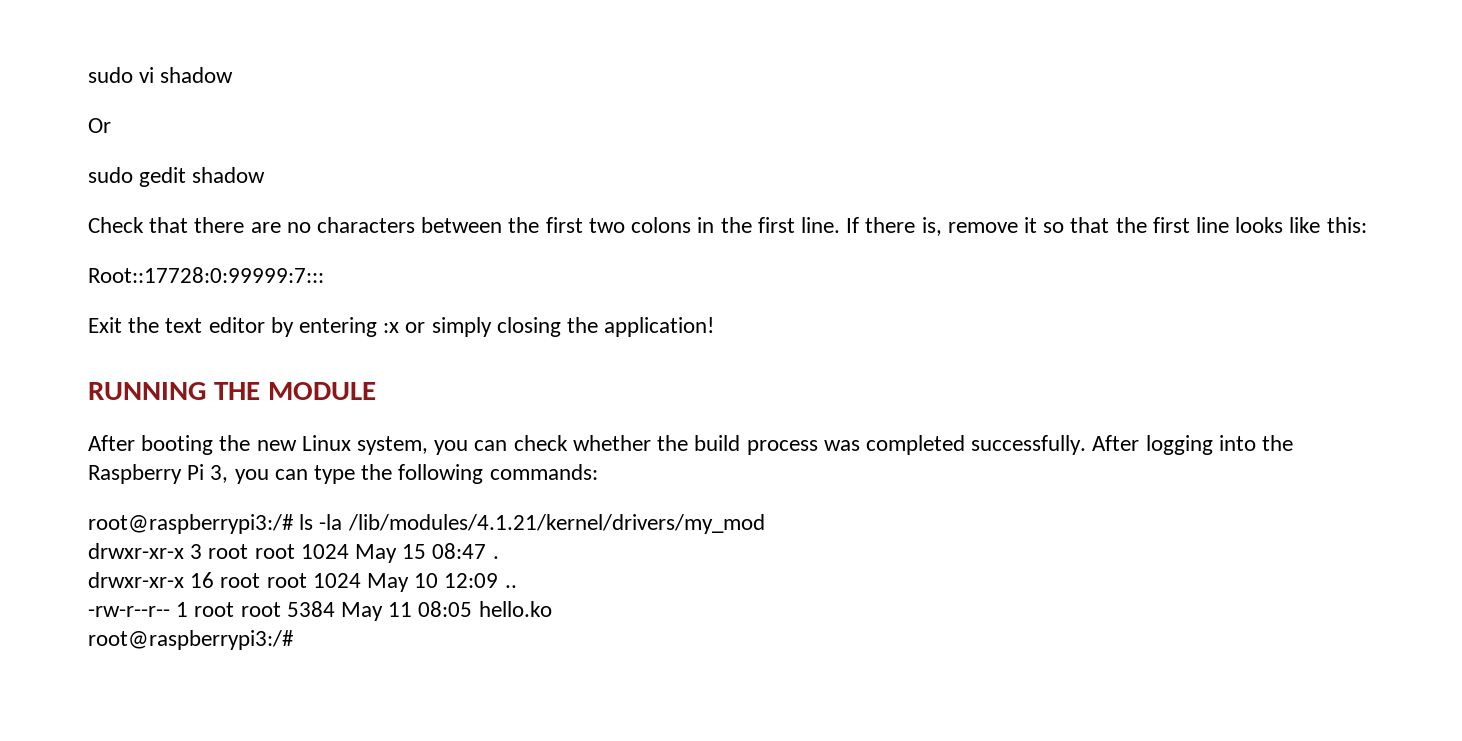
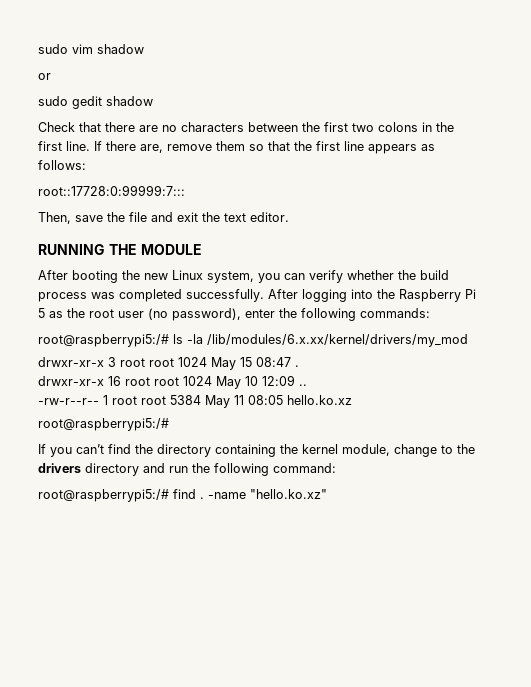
- sudo vi shadow
- Or
+ sudo vim shadow
+ or
- If there is, remove it so that the first line looks like this:
- Root::17728:0:99999:7:::
- Exit the text editor by entering :x or simply closing the application!
+ If there are, remove them so that the first line appears as follows:
+ root::17728:0:99999:7:::
+ Then, save the file and exit the text editor.
- After booting the new Linux system, you can check whether the build process was completed successfully.
+ After booting the new Linux system, you can verify whether the build process was completed successfully.
- After logging into the Raspberry Pi 3, you can type the following commands:
+ After logging into the Raspberry Pi 5 as the root user (no password), enter the following commands:
- root@raspberrypi3:/# ls -la /lib/modules/4.1.21/kernel/drivers/my_mod
+ root@raspberrypi5:/# ls -la /lib/modules/6.x.xx/kernel/drivers/my_mod
- -rw-r--r-- 1 root root 5384 May 11 08:05 hello.ko
- root@raspberrypi3:/#
+ -rw-r--r-- 1 root root 5384 May 11 08:05 hello.ko.xz
+ root@raspberrypi5:/#
+ If you can’t find the directory containing the kernel module, change to the drivers directory and run the following command:
+ root@raspberrypi5:/# find . -name "hello.ko.xz"

